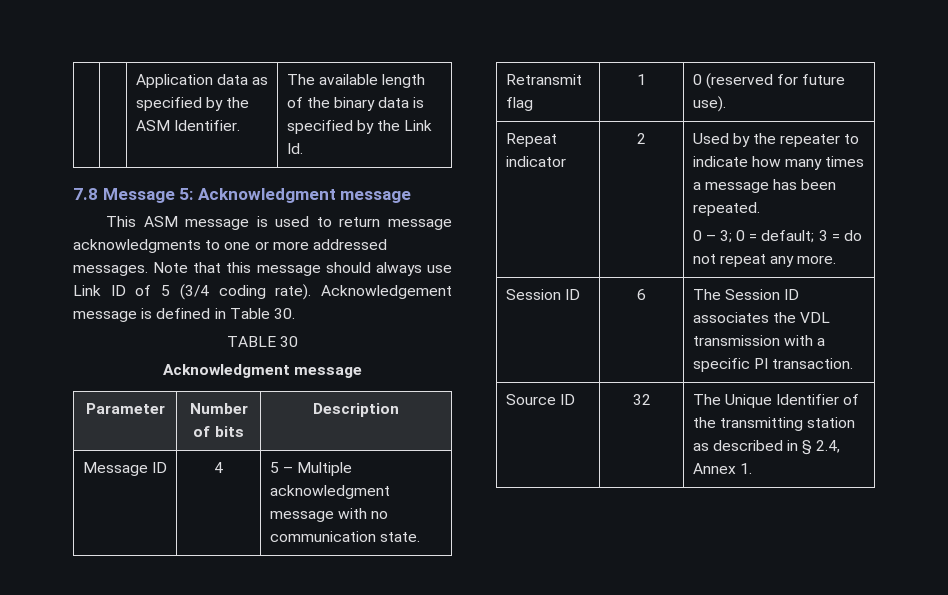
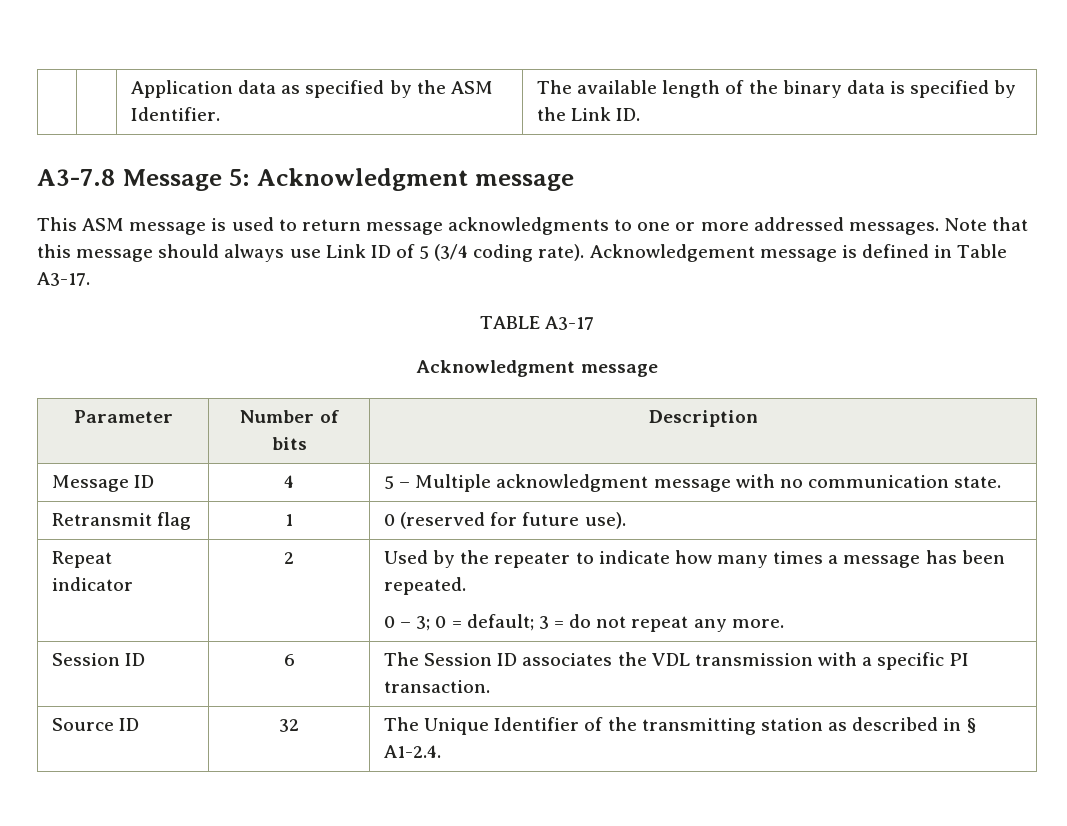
- | | Application data as specified by the ASM Identifier. | The available length of the binary data is specified by the Link Id.
- 7.8 Message 5: Acknowledgment message
+ | | Application data as specified by the ASM Identifier. | The available length of the binary data is specified by the Link ID.
+ A3-7.8 Message 5: Acknowledgment message
- Acknowledgement message is defined in Table 30.
+ Acknowledgement message is defined in Table A3-17.
- TABLE 30
+ TABLE A3-17
- Source ID | 32 | The Unique Identifier of the transmitting station as described in § 2.4, Annex 1.
+ Source ID | 32 | The Unique Identifier of the transmitting station as described in § A1-2.4.

